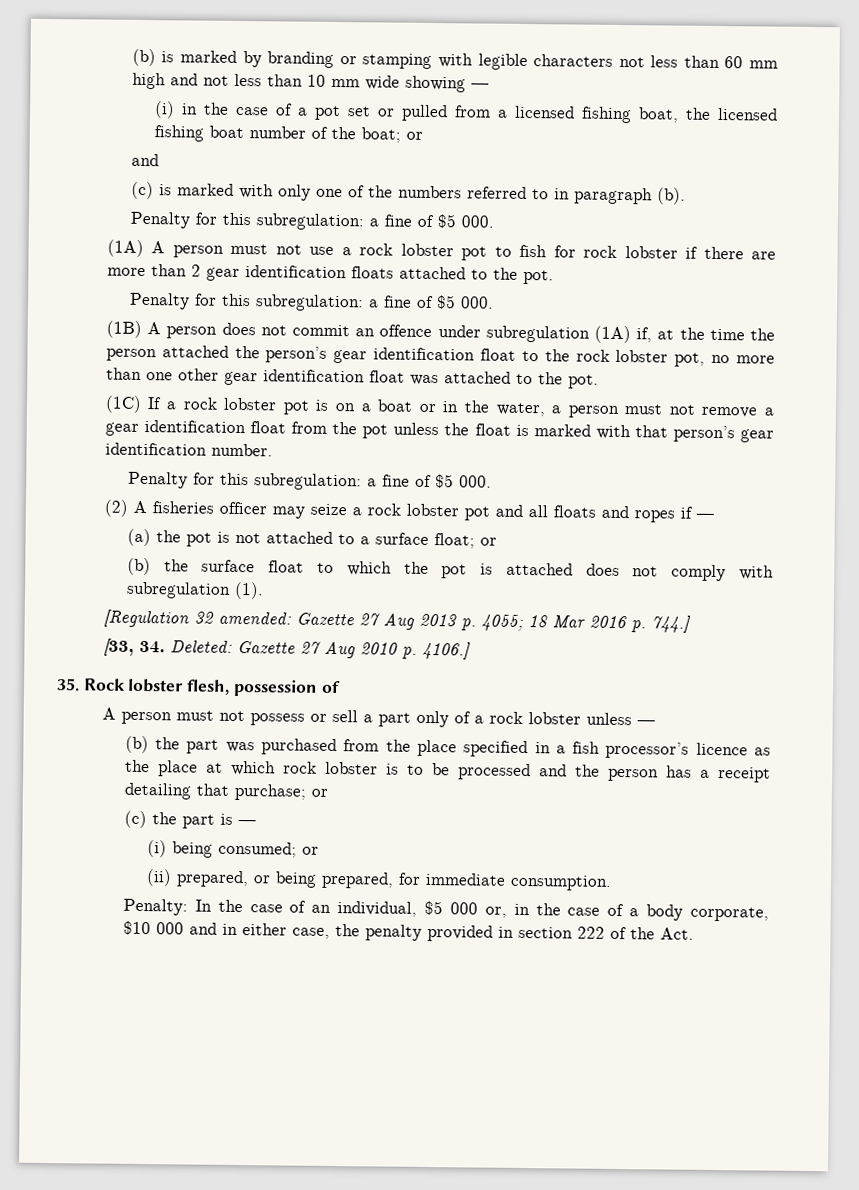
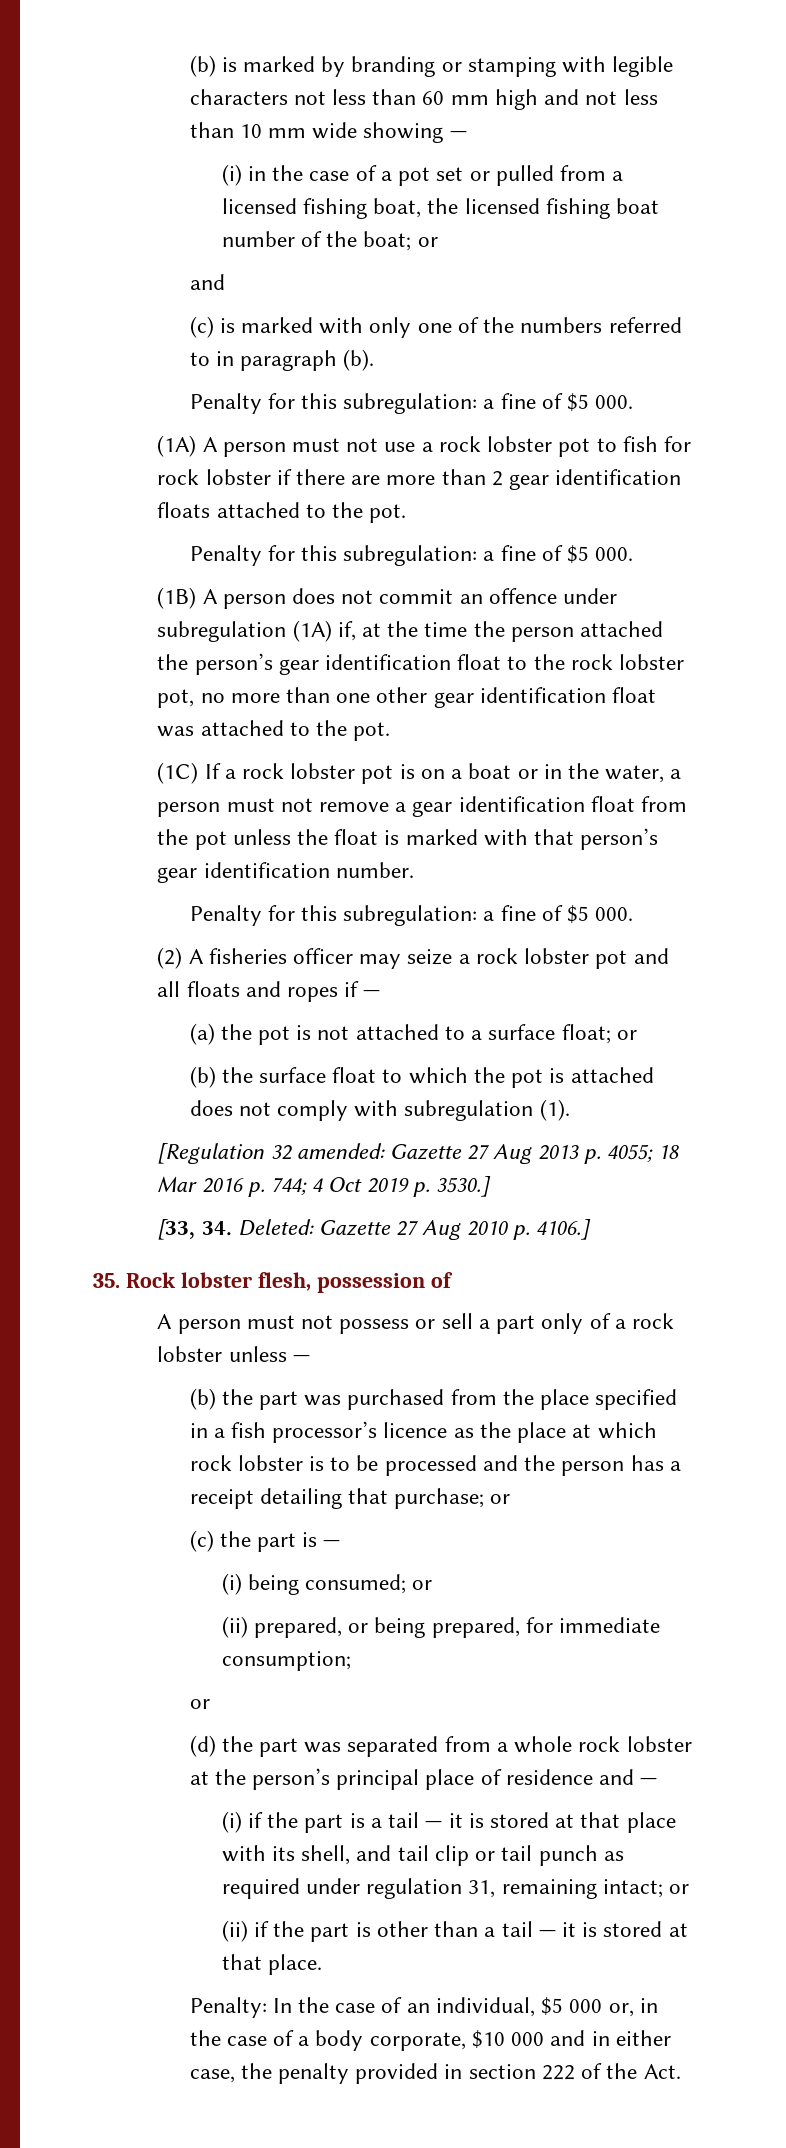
- [Regulation 32 amended: Gazette 27 Aug 2013 p. 4055; 18 Mar 2016 p. 744.]
+ [Regulation 32 amended: Gazette 27 Aug 2013 p. 4055; 18 Mar 2016 p. 744; 4 Oct 2019 p. 3530.]
- (ii) prepared, or being prepared, for immediate consumption.
+ (ii) prepared, or being prepared, for immediate consumption;
+ or
+ (d) the part was separated from a whole rock lobster at the person’s principal place of residence and —
+ (i) if the part is a tail — it is stored at that place with its shell, and tail clip or tail punch as required under regulation 31, remaining intact; or
+ (ii) if the part is other than a tail — it is stored at that place.

